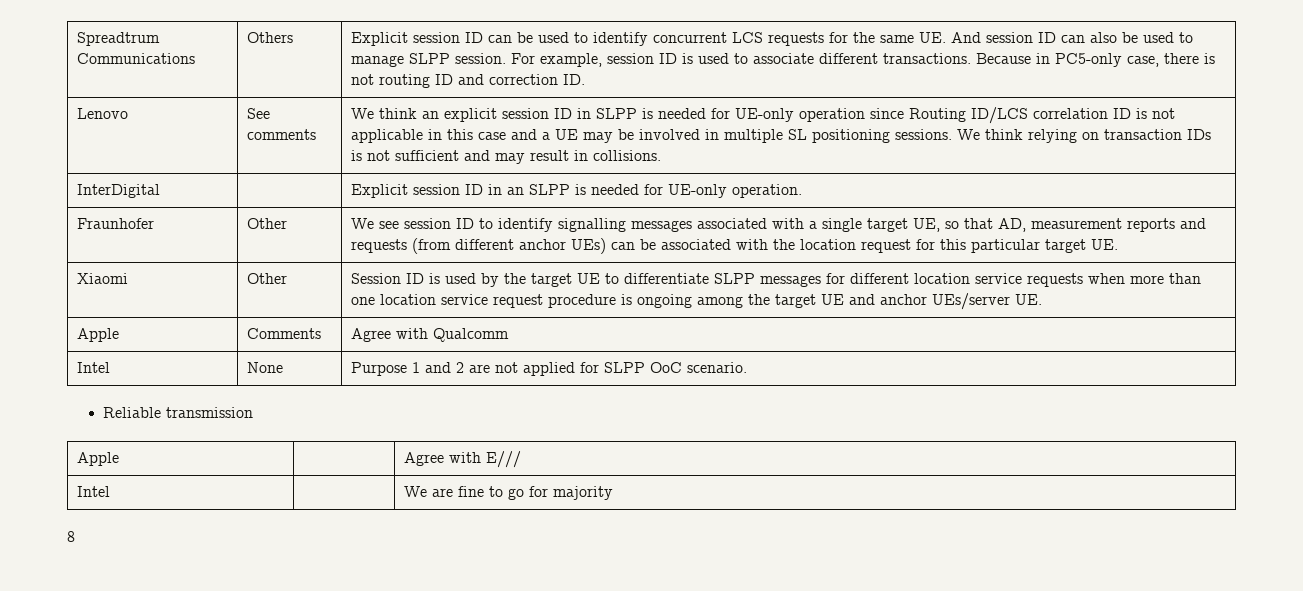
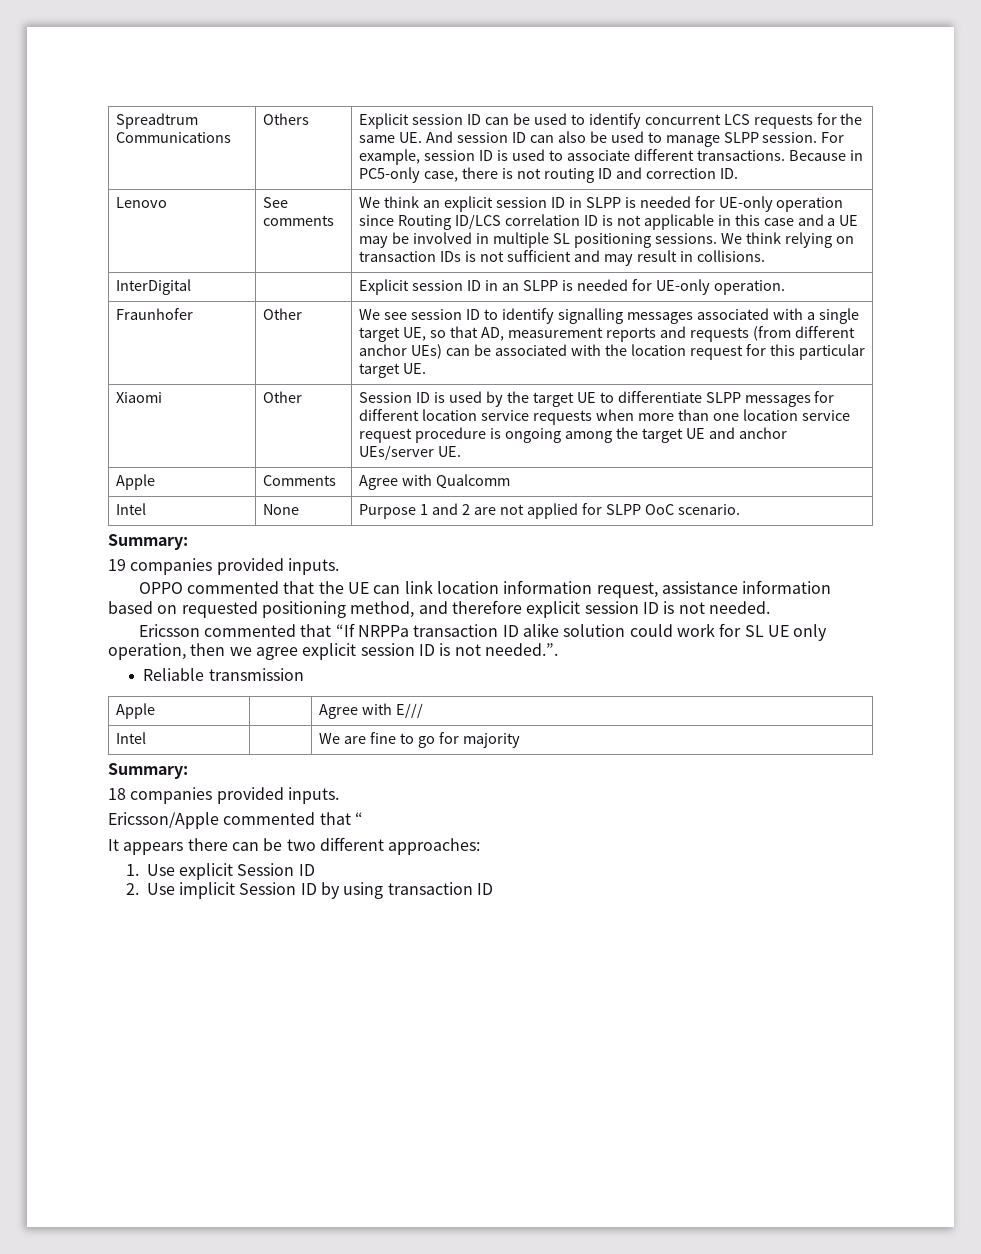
  Intel | None | Purpose 1 and 2 are not applied for SLPP OoC scenario.
+ Summary:
+ 19 companies provided inputs.
+ OPPO commented that the UE can link location information request, assistance information based on requested positioning method, and therefore explicit session ID is not needed.
+ Ericsson commented that “If NRPPa transaction ID alike solution could work for SL UE only operation, then we agree explicit session ID is not needed.”.
  Intel | | We are fine to go for majority
- 8
+ Summary:
+ 18 companies provided inputs.
+ Ericsson/Apple commented that “
+ It appears there can be two different approaches:
+ 1. Use explicit Session ID
+ 2. Use implicit Session ID by using transaction ID

